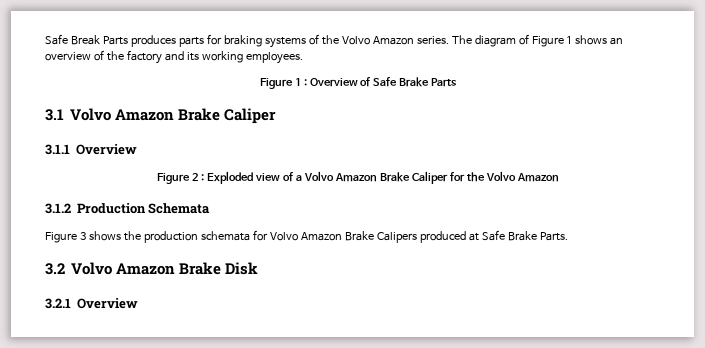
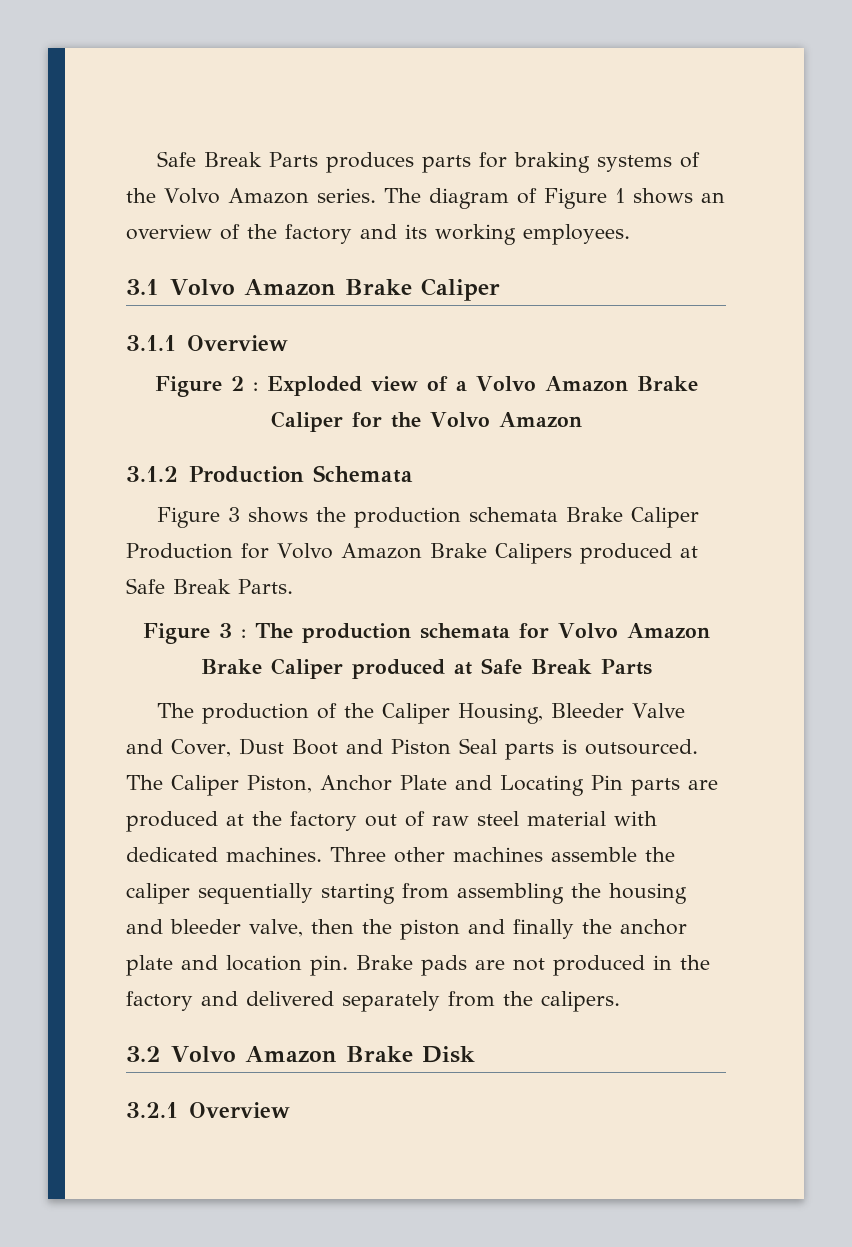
- Figure 1 : Overview of Safe Brake Parts
- Figure 3 shows the production schemata for Volvo Amazon Brake Calipers produced at Safe Brake Parts.
+ Figure 3 shows the production schemata Brake Caliper Production for Volvo Amazon Brake Calipers produced at Safe Break Parts.
+ Figure 3 : The production schemata for Volvo Amazon Brake Caliper produced at Safe Break Parts
+ The production of the Caliper Housing, Bleeder Valve and Cover, Dust Boot and Piston Seal parts is outsourced. The Caliper Piston, Anchor Plate and Locating Pin parts are produced at the factory out of raw steel material with dedicated machines. Three other machines assemble the caliper sequentially starting from assembling the housing and bleeder valve, then the piston and finally the anchor plate and location pin. Brake pads are not produced in the factory and delivered separately from the calipers.

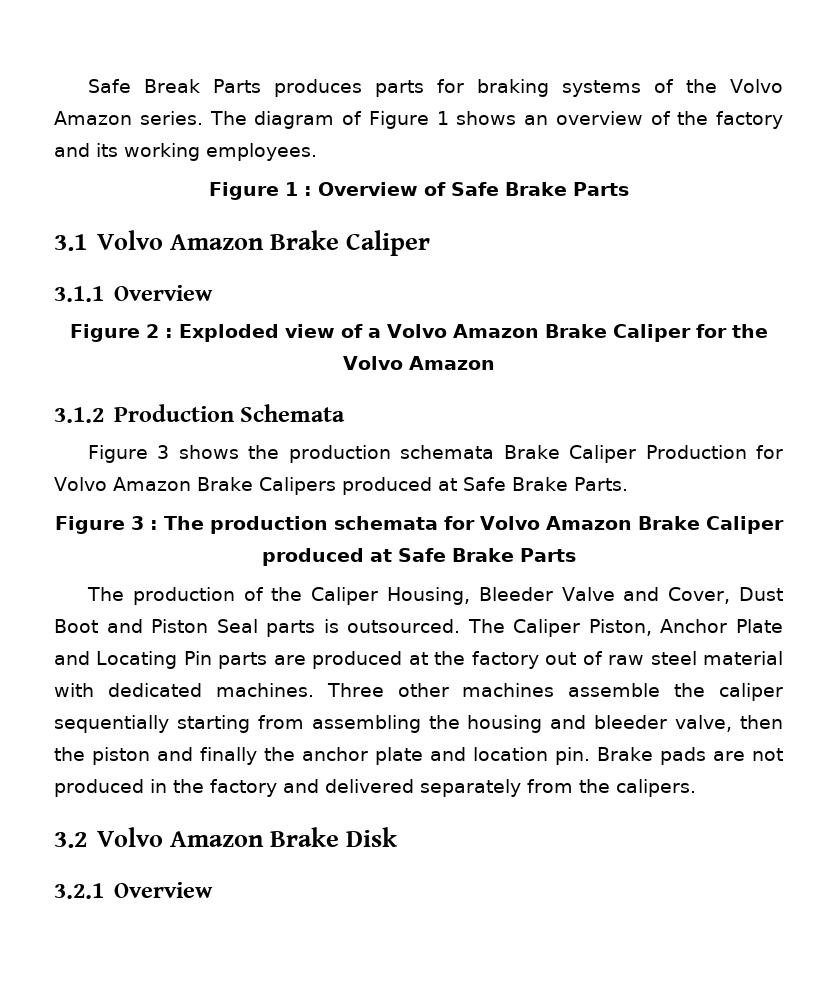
+ Figure 1 : Overview of Safe Brake Parts
- Figure 3 shows the production schemata Brake Caliper Production for Volvo Amazon Brake Calipers produced at Safe Break Parts.
+ Figure 3 shows the production schemata Brake Caliper Production for Volvo Amazon Brake Calipers produced at Safe Brake Parts.
- Figure 3 : The production schemata for Volvo Amazon Brake Caliper produced at Safe Break Parts
+ Figure 3 : The production schemata for Volvo Amazon Brake Caliper produced at Safe Brake Parts

